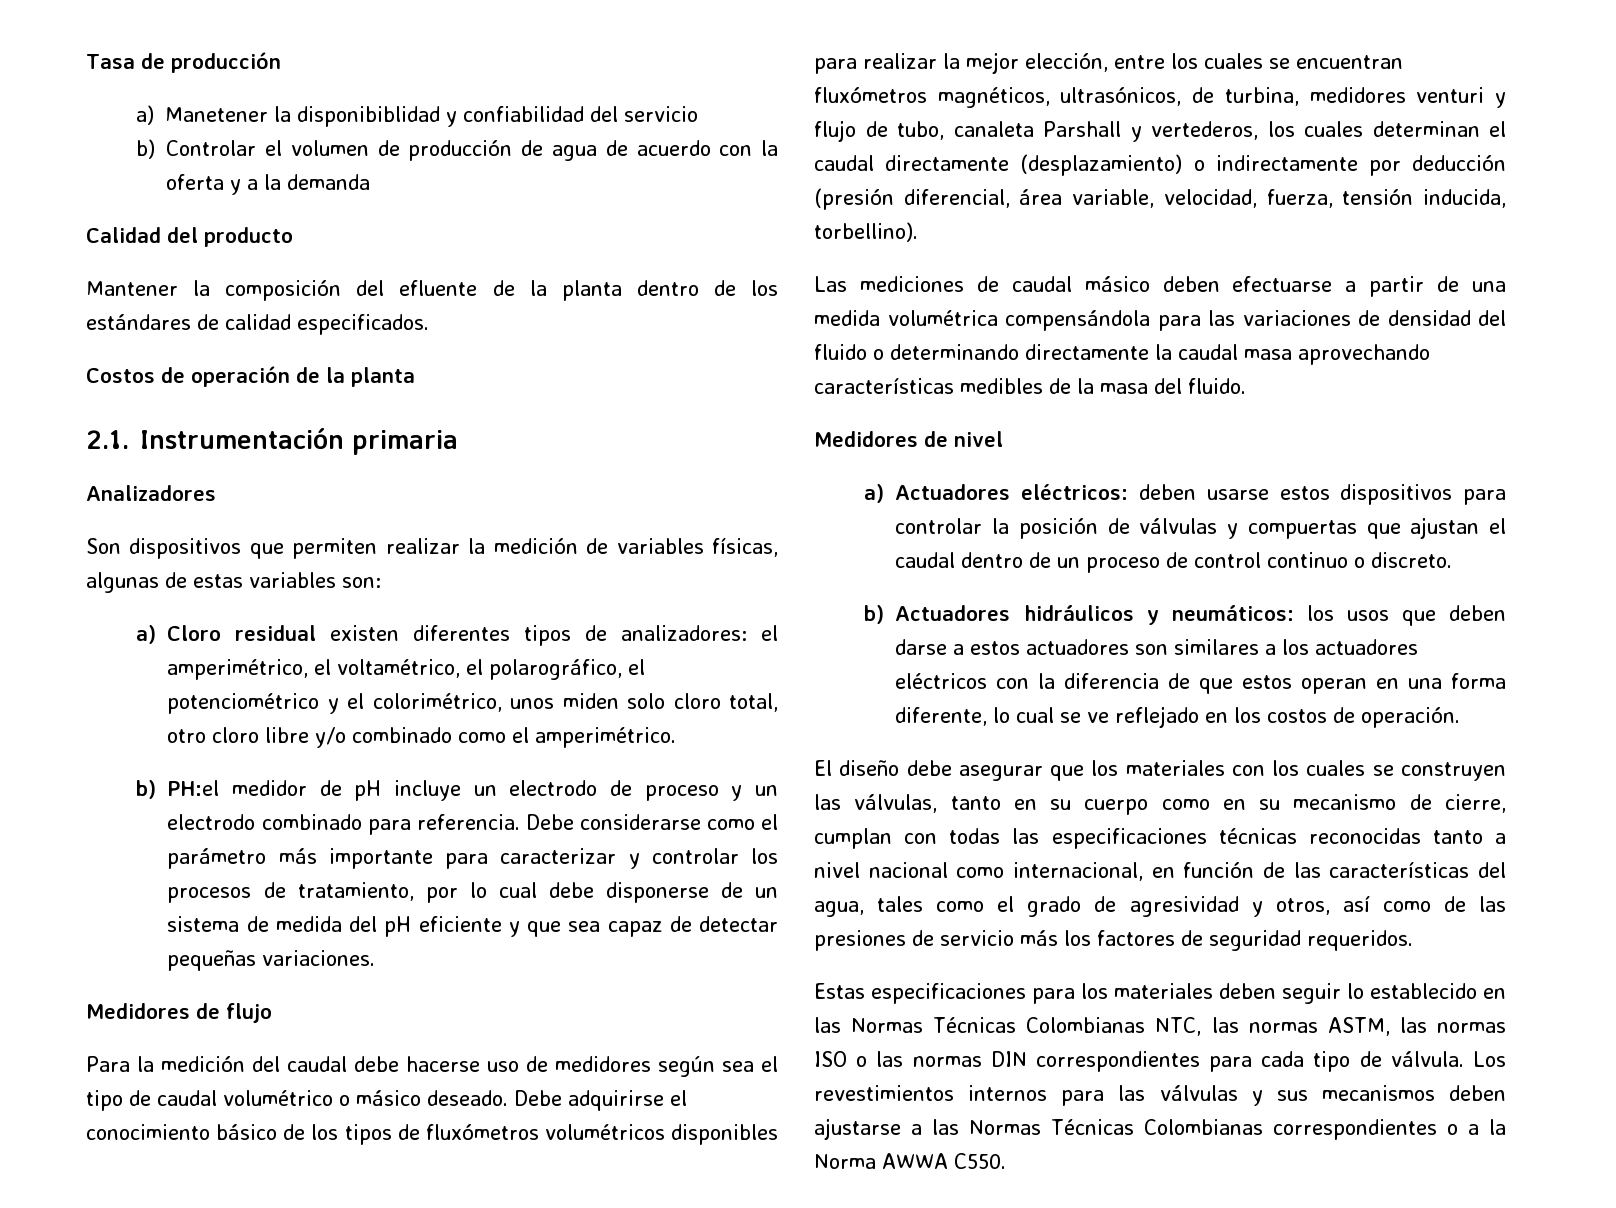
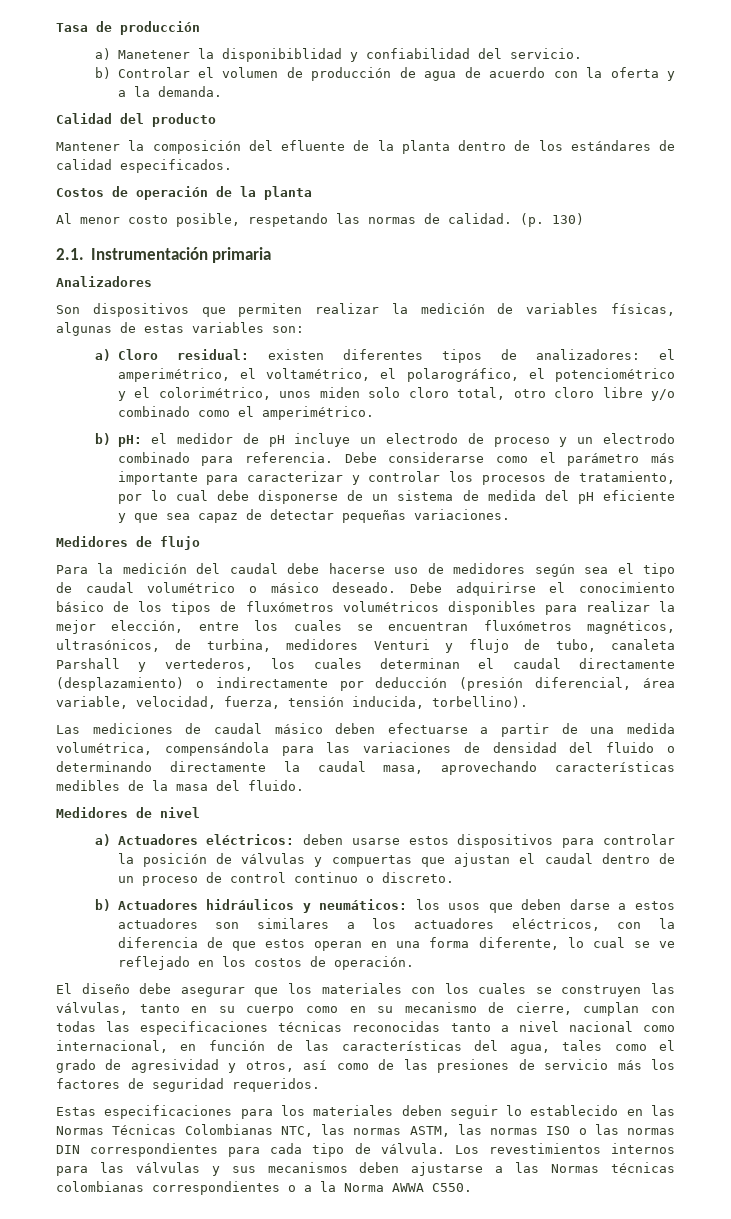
- a) Manetener la disponibiblidad y confiabilidad del servicio
+ a) Manetener la disponibiblidad y confiabilidad del servicio.
- b) Controlar el volumen de producción de agua de acuerdo con la oferta y a la demanda
+ b) Controlar el volumen de producción de agua de acuerdo con la oferta y a la demanda.
+ Al menor costo posible, respetando las normas de calidad. (p. 130)
- a) Cloro residual existen diferentes tipos de analizadores: el amperimétrico, el voltamétrico, el polarográfico, el potenciométrico y el colorimétrico, unos miden solo cloro total, otro cloro libre y/o combinado como el amperimétrico.
+ a) Cloro residual: existen diferentes tipos de analizadores: el amperimétrico, el voltamétrico, el polarográfico, el potenciométrico y el colorimétrico, unos miden solo cloro total, otro cloro libre y/o combinado como el amperimétrico.
- b) PH:el medidor de pH incluye un electrodo de proceso y un electrodo combinado para referencia.
+ b) pH: el medidor de pH incluye un electrodo de proceso y un electrodo combinado para referencia.
- Debe adquirirse el conocimiento básico de los tipos de fluxómetros volumétricos disponibles para realizar la mejor elección, entre los cuales se encuentran fluxómetros magnéticos, ultrasónicos, de turbina, medidores venturi y flujo de tubo, canaleta Parshall y vertederos, los cuales determinan el caudal directamente (desplazamiento) o indirectamente por deducción (presión diferencial, área variable, velocidad, fuerza, tensión inducida, torbellino).
+ Debe adquirirse el conocimiento básico de los tipos de fluxómetros volumétricos disponibles para realizar la mejor elección, entre los cuales se encuentran fluxómetros magnéticos, ultrasónicos, de turbina, medidores Venturi y flujo de tubo, canaleta Parshall y vertederos, los cuales determinan el caudal directamente (desplazamiento) o indirectamente por deducción (presión diferencial, área variable, velocidad, fuerza, tensión inducida, torbellino).
- Las mediciones de caudal másico deben efectuarse a partir de una medida volumétrica compensándola para las variaciones de densidad del fluido o determinando directamente la caudal masa aprovechando características medibles de la masa del fluido.
+ Las mediciones de caudal másico deben efectuarse a partir de una medida volumétrica, compensándola para las variaciones de densidad del fluido o determinando directamente la caudal masa, aprovechando características medibles de la masa del fluido.
- b) Actuadores hidráulicos y neumáticos: los usos que deben darse a estos actuadores son similares a los actuadores eléctricos con la diferencia de que estos operan en una forma diferente, lo cual se ve reflejado en los costos de operación.
+ b) Actuadores hidráulicos y neumáticos: los usos que deben darse a estos actuadores son similares a los actuadores eléctricos, con la diferencia de que estos operan en una forma diferente, lo cual se ve reflejado en los costos de operación.
- Los revestimientos internos para las válvulas y sus mecanismos deben ajustarse a las Normas Técnicas Colombianas correspondientes o a la Norma AWWA C550.
+ Los revestimientos internos para las válvulas y sus mecanismos deben ajustarse a las Normas técnicas colombianas correspondientes o a la Norma AWWA C550.

